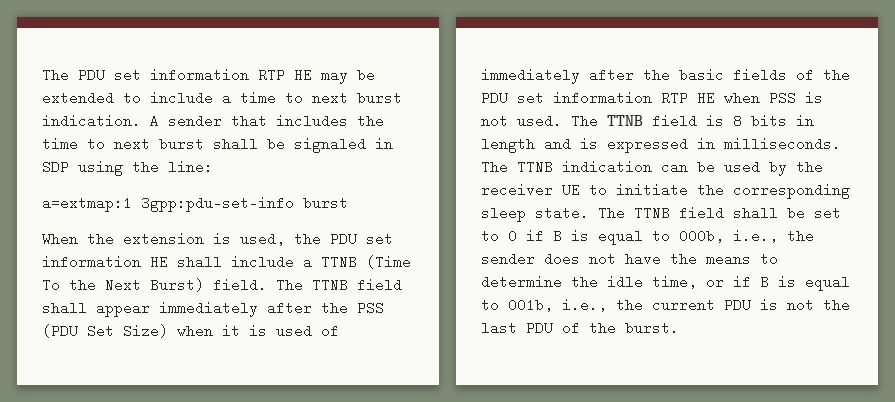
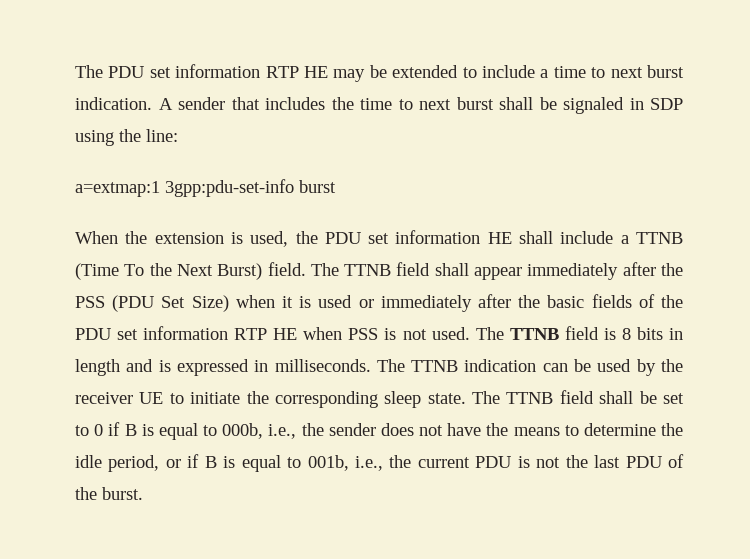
- The TTNB field shall appear immediately after the PSS (PDU Set Size) when it is used of immediately after the basic fields of the PDU set information RTP HE when PSS is not used.
+ The TTNB field shall appear immediately after the PSS (PDU Set Size) when it is used or immediately after the basic fields of the PDU set information RTP HE when PSS is not used.
- The TTNB field shall be set to 0 if B is equal to 000b, i.e., the sender does not have the means to determine the idle time, or if B is equal to 001b, i.e., the current PDU is not the last PDU of the burst.
+ The TTNB field shall be set to 0 if B is equal to 000b, i.e., the sender does not have the means to determine the idle period, or if B is equal to 001b, i.e., the current PDU is not the last PDU of the burst.

